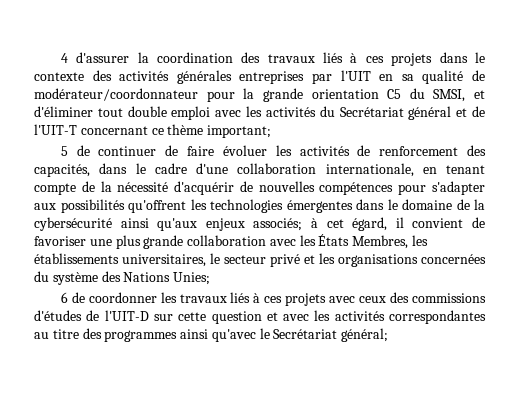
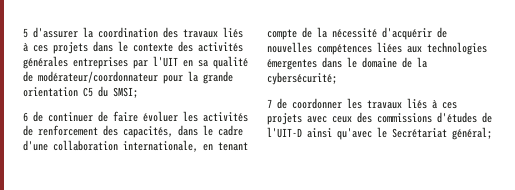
- 4 d'assurer la coordination des travaux liés à ces projets dans le contexte des activités générales entreprises par l'UIT en sa qualité de modérateur/coordonnateur pour la grande orientation C5 du SMSI, et d'éliminer tout double emploi avec les activités du Secrétariat général et de l'UIT-T concernant ce thème important;
- 5 de continuer de faire évoluer les activités de renforcement des capacités, dans le cadre d'une collaboration internationale, en tenant compte de la nécessité d'acquérir de nouvelles compétences pour s'adapter aux possibilités qu'offrent les technologies émergentes dans le domaine de la cybersécurité ainsi qu'aux enjeux associés; à cet égard, il convient de favoriser une plus grande collaboration avec les États Membres, les établissements universitaires, le secteur privé et les organisations concernées du système des Nations Unies;
- 6 de coordonner les travaux liés à ces projets avec ceux des commissions d'études de l'UIT-D sur cette question et avec les activités correspondantes au titre des programmes ainsi qu'avec le Secrétariat général;
+ 5 d'assurer la coordination des travaux liés à ces projets dans le contexte des activités générales entreprises par l'UIT en sa qualité de modérateur/coordonnateur pour la grande orientation C5 du SMSI;
+ 6 de continuer de faire évoluer les activités de renforcement des capacités, dans le cadre d'une collaboration internationale, en tenant compte de la nécessité d'acquérir de nouvelles compétences liées aux technologies émergentes dans le domaine de la cybersécurité;
+ 7 de coordonner les travaux liés à ces projets avec ceux des commissions d'études de l'UIT-D ainsi qu'avec le Secrétariat général;

